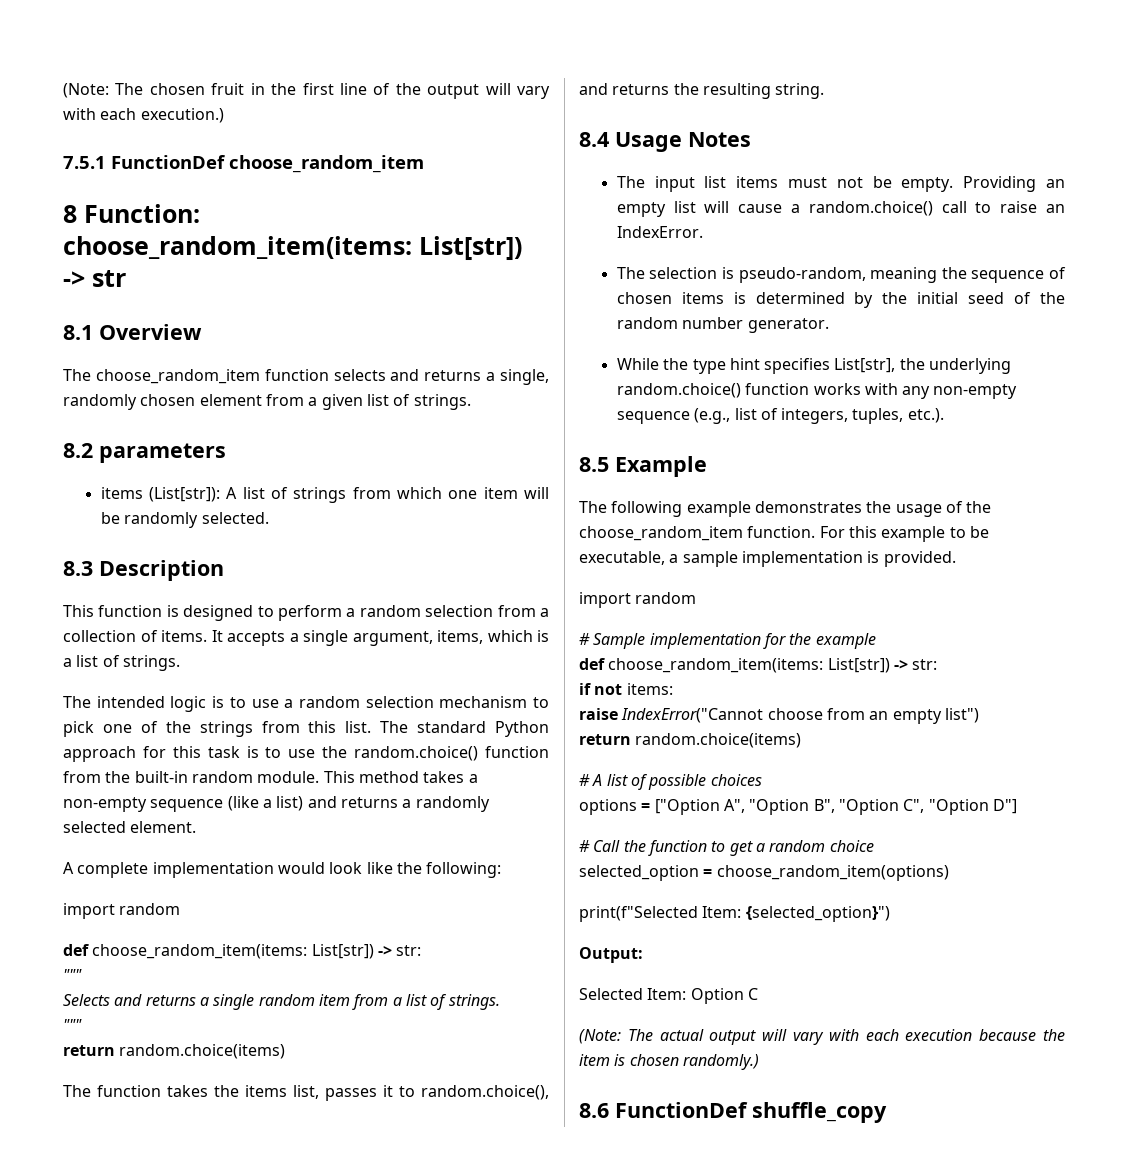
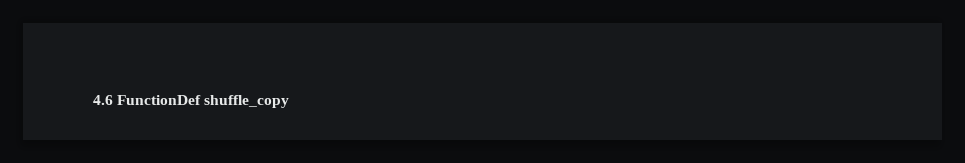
- (Note: The chosen fruit in the first line of the output will vary with each execution.)
- 7.5.1 FunctionDef choose_random_item
- 8 Function: choose_random_item(items: List[str]) -> str
- 8.1 Overview
- The choose_random_item function selects and returns a single, randomly chosen element from a given list of strings.
- 8.2 parameters
- items (List[str]): A list of strings from which one item will be randomly selected.
- 8.3 Description
- This function is designed to perform a random selection from a collection of items. It accepts a single argument, items, which is a list of strings.
- The intended logic is to use a random selection mechanism to pick one of the strings from this list. The standard Python approach for this task is to use the random.choice() function from the built-in random module. This method takes a non-empty sequence (like a list) and returns a randomly selected element.
- A complete implementation would look like the following:
- import random
- def choose_random_item(items: List[str]) -> str:
- """
- Selects and returns a single random item from a list of strings.
- """
- return random.choice(items)
- The function takes the items list, passes it to random.choice(), and returns the resulting string.
- 8.4 Usage Notes
- The input list items must not be empty. Providing an empty list will cause a random.choice() call to raise an IndexError.
- The selection is pseudo-random, meaning the sequence of chosen items is determined by the initial seed of the random number generator.
- While the type hint specifies List[str], the underlying random.choice() function works with any non-empty sequence (e.g., list of integers, tuples, etc.).
- 8.5 Example
- The following example demonstrates the usage of the choose_random_item function. For this example to be executable, a sample implementation is provided.
- import random
- # Sample implementation for the example
- def choose_random_item(items: List[str]) -> str:
- if not items:
- raise IndexError("Cannot choose from an empty list")
- return random.choice(items)
- # A list of possible choices
- options = ["Option A", "Option B", "Option C", "Option D"]
- # Call the function to get a random choice
- selected_option = choose_random_item(options)
- print(f"Selected Item: {selected_option}")
- Output:
- Selected Item: Option C
- (Note: The actual output will vary with each execution because the item is chosen randomly.)
- 8.6 FunctionDef shuffle_copy
+ 4.6 FunctionDef shuffle_copy

